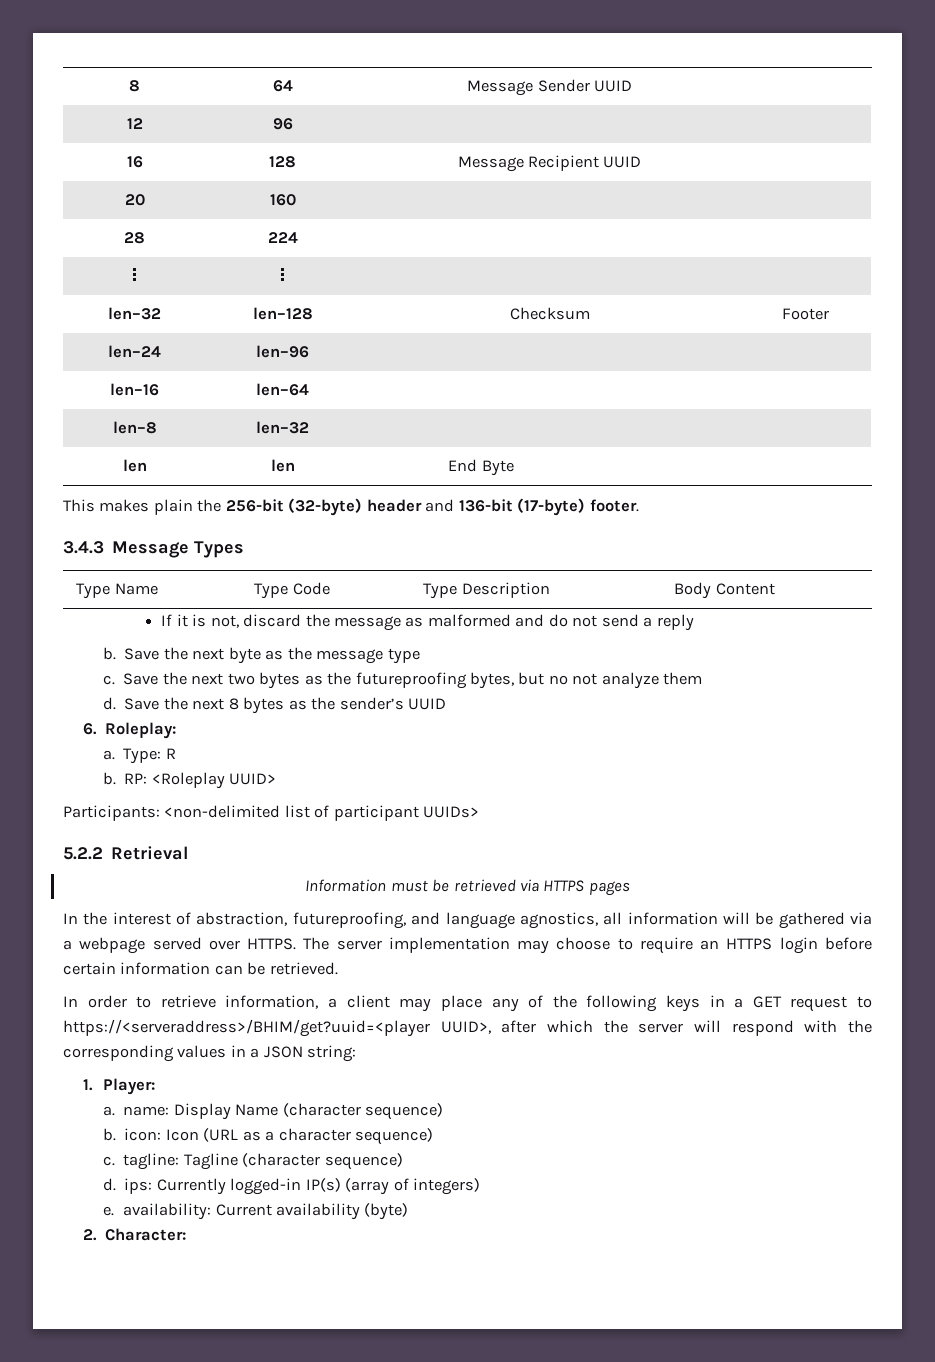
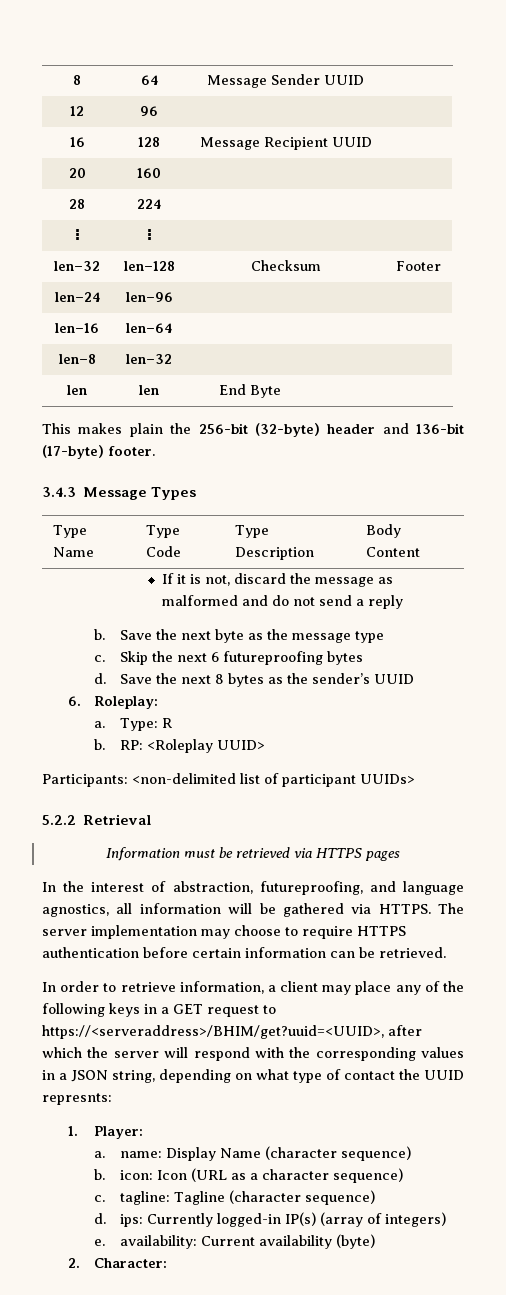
- Save the next two bytes as the futureproofing bytes, but no not analyze them
+ Skip the next 6 futureproofing bytes
- In the interest of abstraction, futureproofing, and language agnostics, all information will be gathered via a webpage served over HTTPS.
+ In the interest of abstraction, futureproofing, and language agnostics, all information will be gathered via HTTPS.
- The server implementation may choose to require an HTTPS login before certain information can be retrieved.
+ The server implementation may choose to require HTTPS authentication before certain information can be retrieved.
- In order to retrieve information, a client may place any of the following keys in a GET request to https://<serveraddress>/BHIM/get?uuid=<player UUID>, after which the server will respond with the corresponding values in a JSON string:
+ In order to retrieve information, a client may place any of the following keys in a GET request to https://<serveraddress>/BHIM/get?uuid=<UUID>, after which the server will respond with the corresponding values in a JSON string, depending on what type of contact the UUID represnts:

